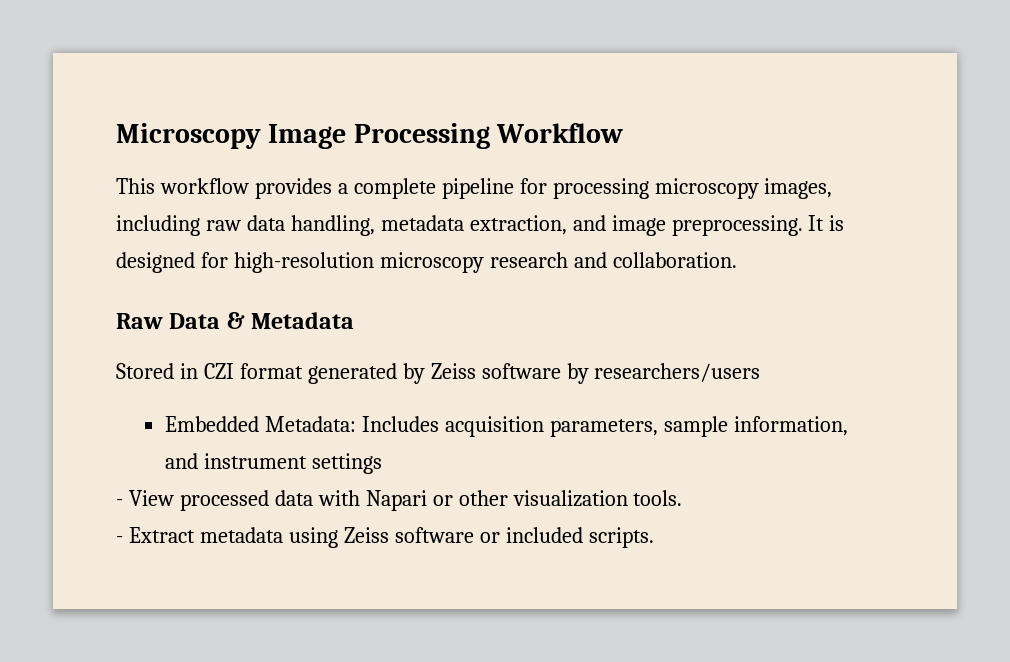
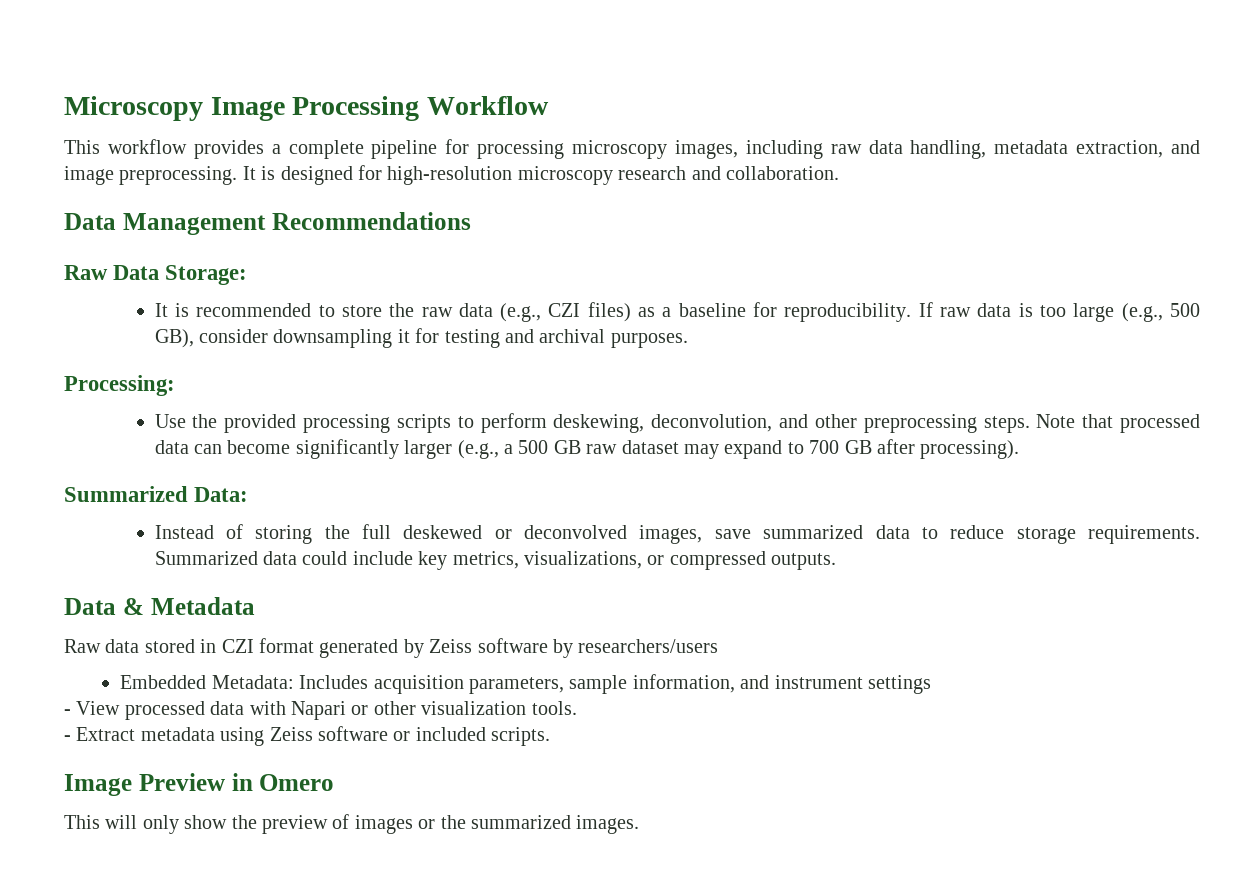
+ Data Management Recommendations
- Raw Data & Metadata
+ Raw Data Storage:
+ It is recommended to store the raw data (e.g., CZI files) as a baseline for reproducibility. If raw data is too large (e.g., 500 GB), consider downsampling it for testing and archival purposes.
+ Processing:
+ Use the provided processing scripts to perform deskewing, deconvolution, and other preprocessing steps. Note that processed data can become significantly larger (e.g., a 500 GB raw dataset may expand to 700 GB after processing).
+ Summarized Data:
+ Instead of storing the full deskewed or deconvolved images, save summarized data to reduce storage requirements. Summarized data could include key metrics, visualizations, or compressed outputs.
+ Data & Metadata
- Stored in CZI format generated by Zeiss software by researchers/users
+ Raw data stored in CZI format generated by Zeiss software by researchers/users
+ Image Preview in Omero
+ This will only show the preview of images or the summarized images.

